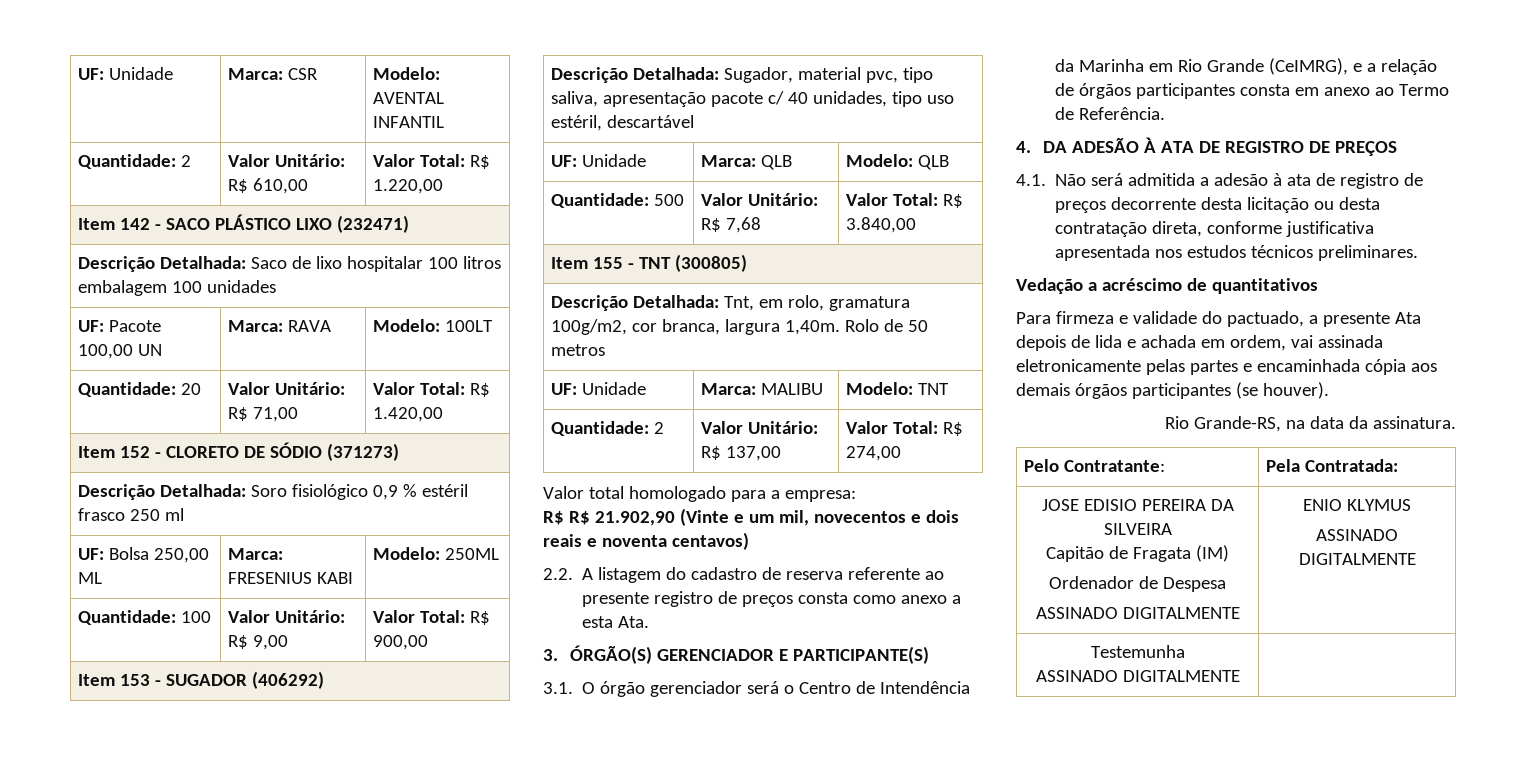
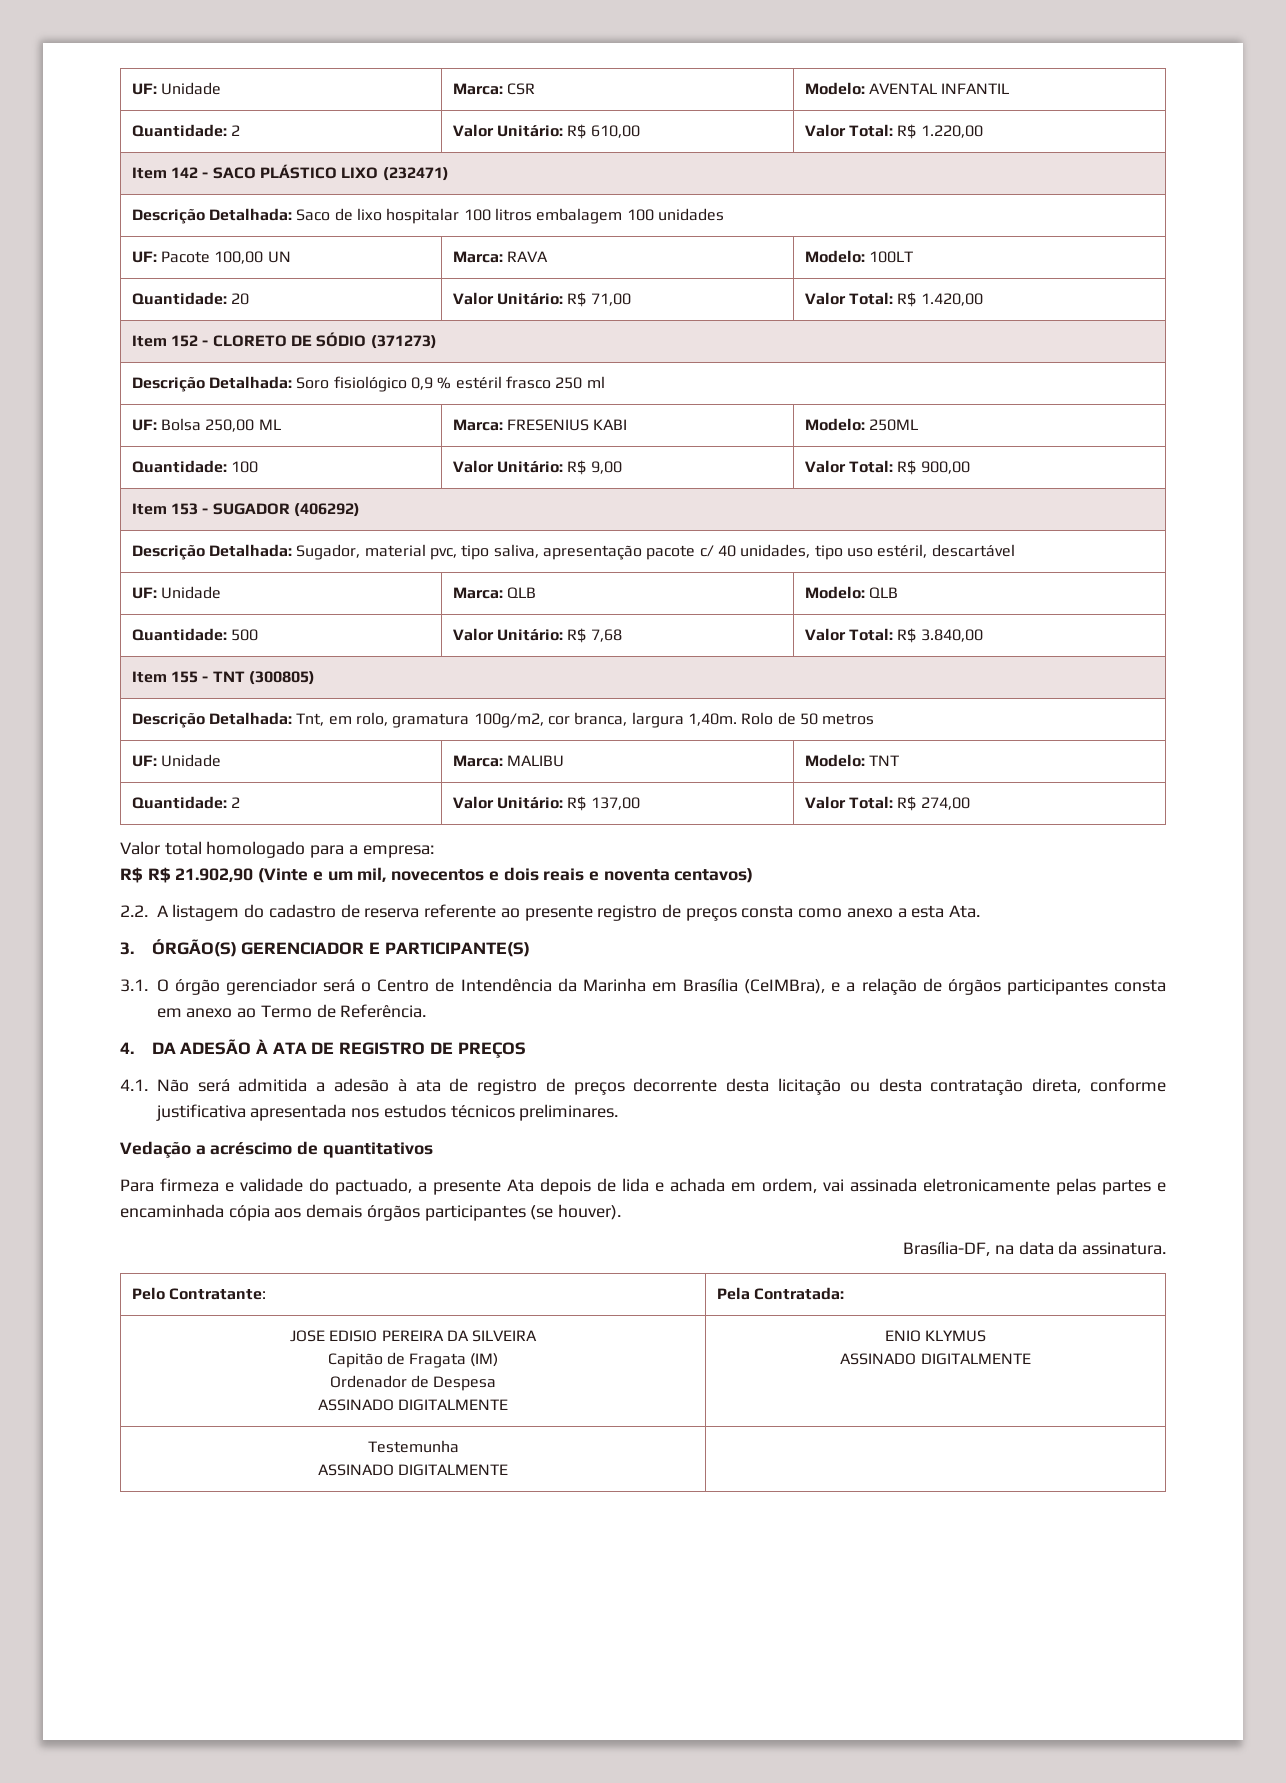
- 3.1. O órgão gerenciador será o Centro de Intendência da Marinha em Rio Grande (CeIMRG), e a relação de órgãos participantes consta em anexo ao Termo de Referência.
+ 3.1. O órgão gerenciador será o Centro de Intendência da Marinha em Brasília (CeIMBra), e a relação de órgãos participantes consta em anexo ao Termo de Referência.
- Rio Grande-RS, na data da assinatura.
+ Brasília-DF, na data da assinatura.

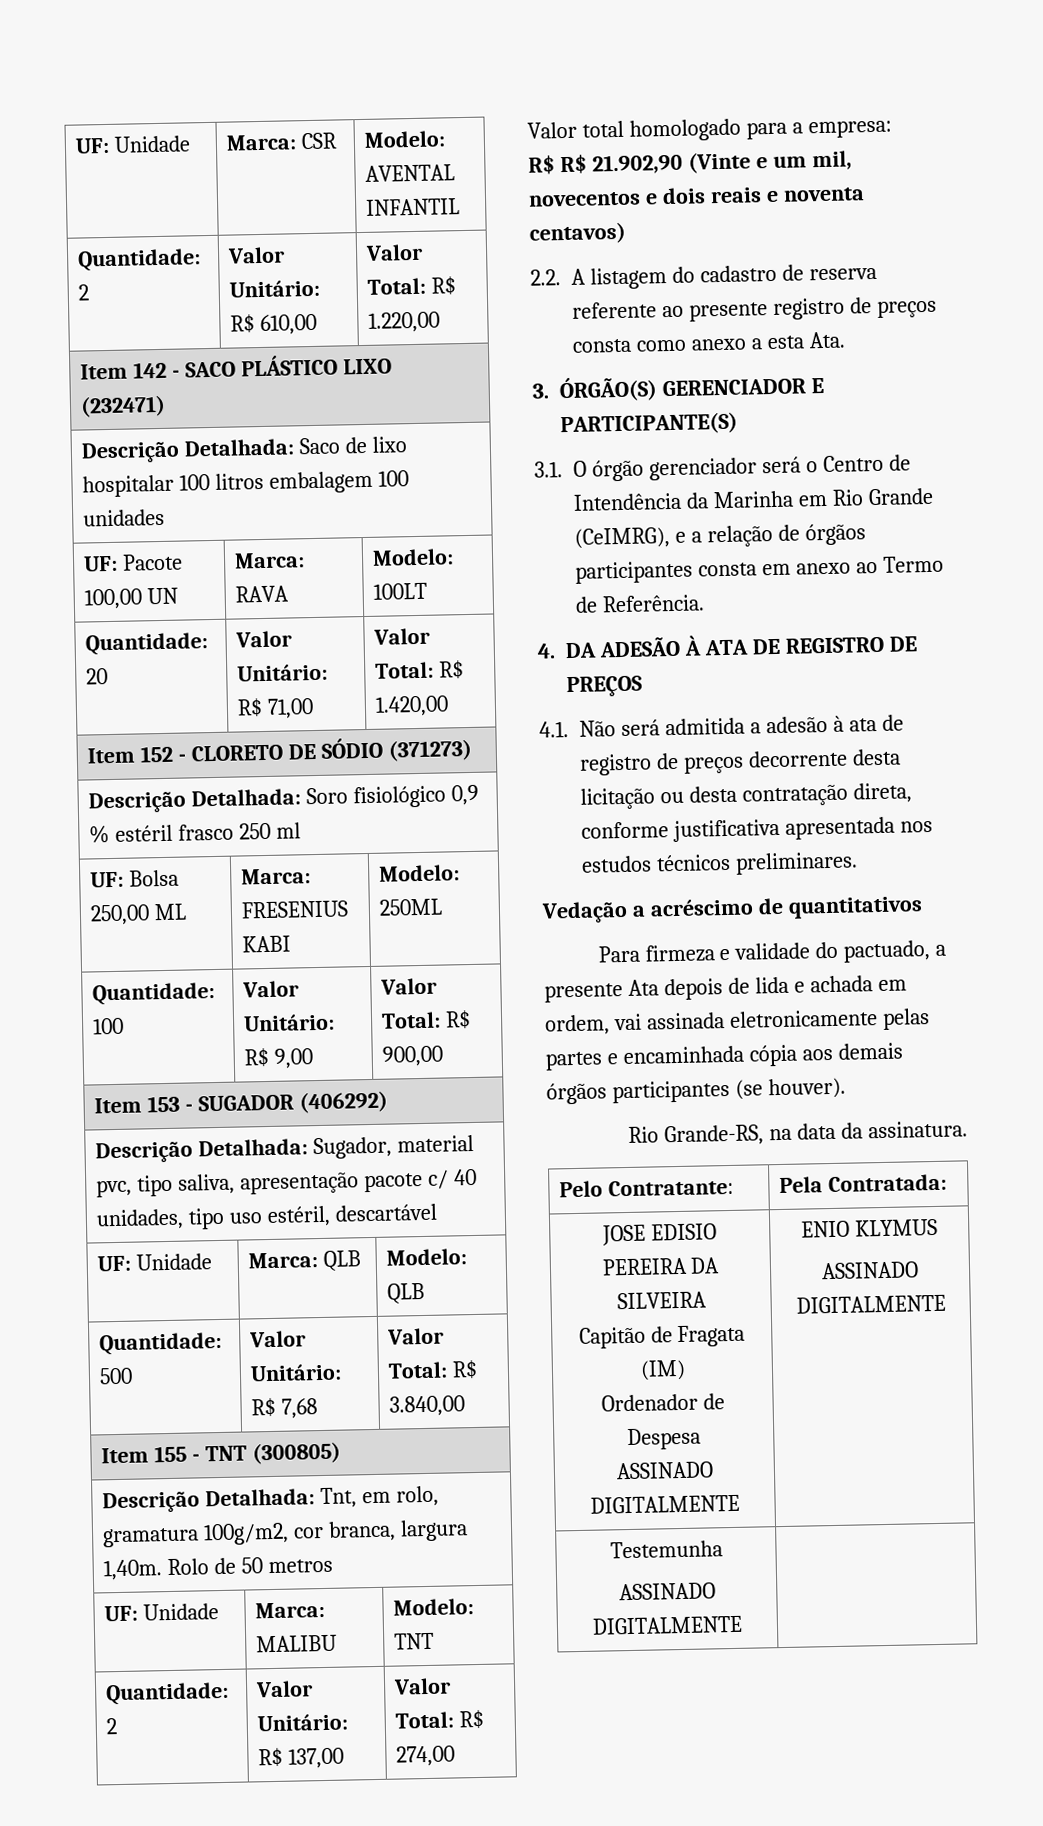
- 3.1. O órgão gerenciador será o Centro de Intendência da Marinha em Brasília (CeIMBra), e a relação de órgãos participantes consta em anexo ao Termo de Referência.
+ 3.1. O órgão gerenciador será o Centro de Intendência da Marinha em Rio Grande (CeIMRG), e a relação de órgãos participantes consta em anexo ao Termo de Referência.
- Brasília-DF, na data da assinatura.
+ Rio Grande-RS, na data da assinatura.

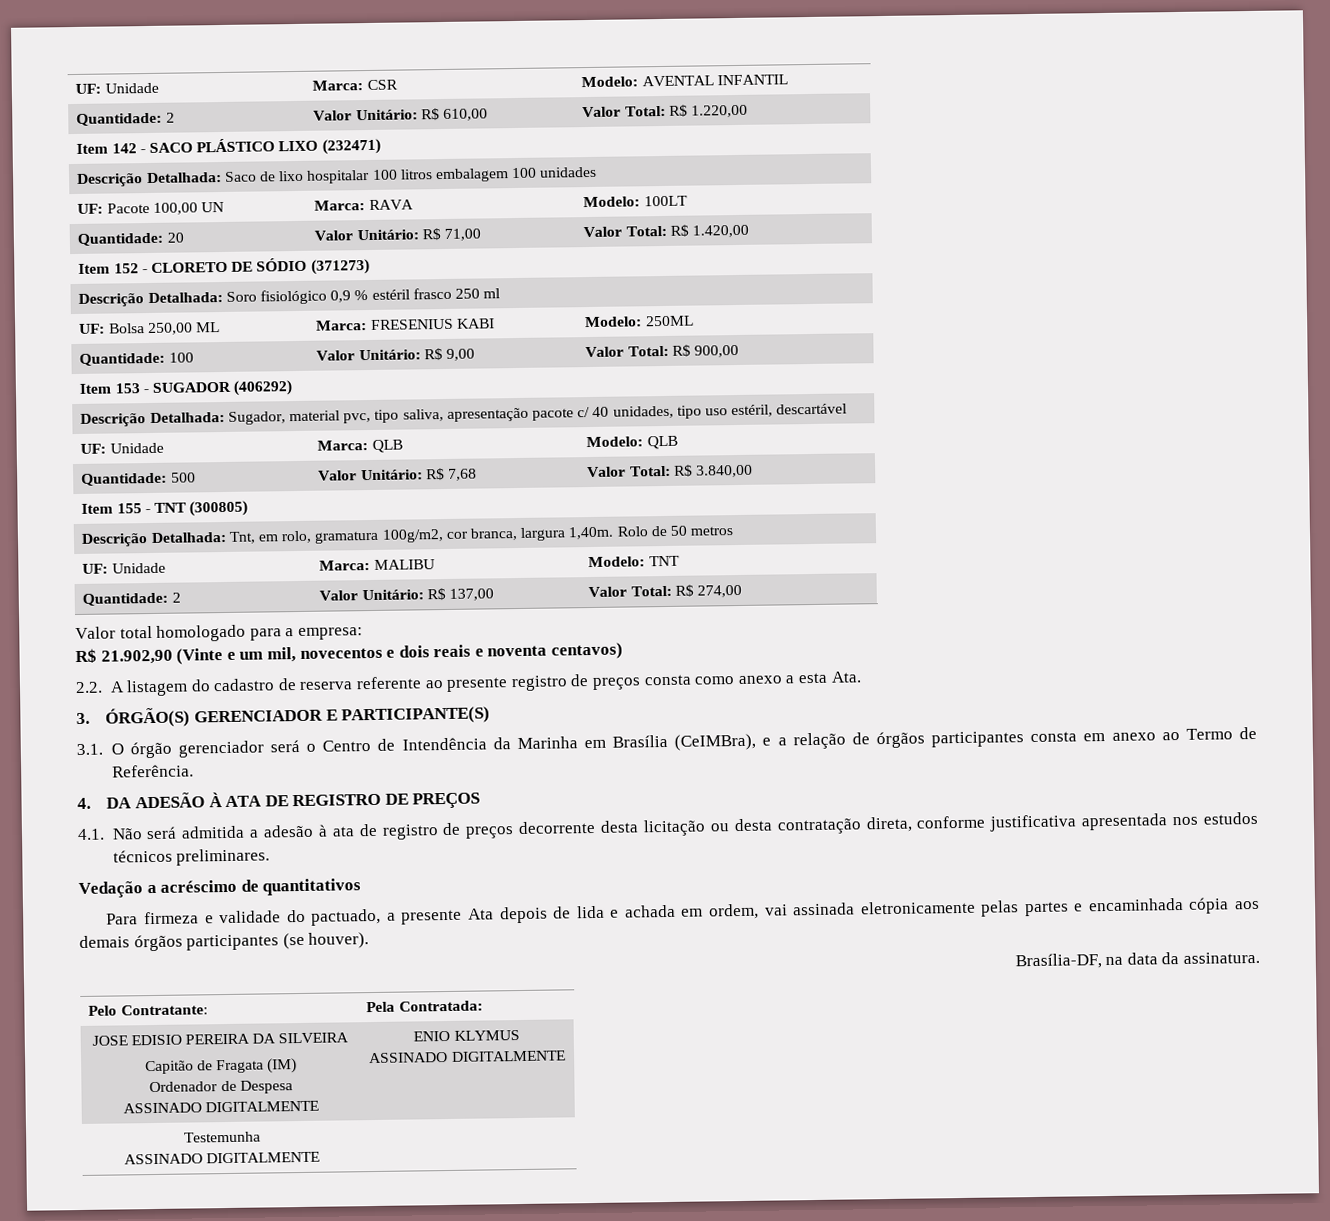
- R$ R$ 21.902,90 (Vinte e um mil, novecentos e dois reais e noventa centavos)
+ R$ 21.902,90 (Vinte e um mil, novecentos e dois reais e noventa centavos)
- 3.1. O órgão gerenciador será o Centro de Intendência da Marinha em Rio Grande (CeIMRG), e a relação de órgãos participantes consta em anexo ao Termo de Referência.
+ 3.1. O órgão gerenciador será o Centro de Intendência da Marinha em Brasília (CeIMBra), e a relação de órgãos participantes consta em anexo ao Termo de Referência.
- Rio Grande-RS, na data da assinatura.
+ Brasília-DF, na data da assinatura.

